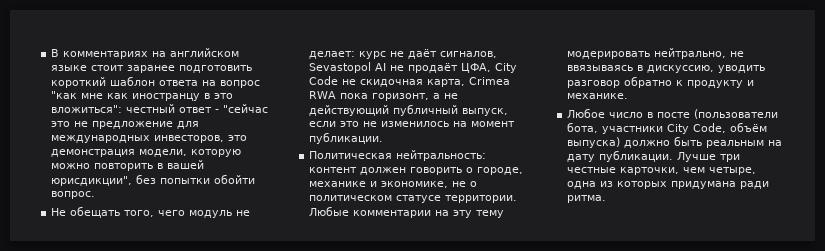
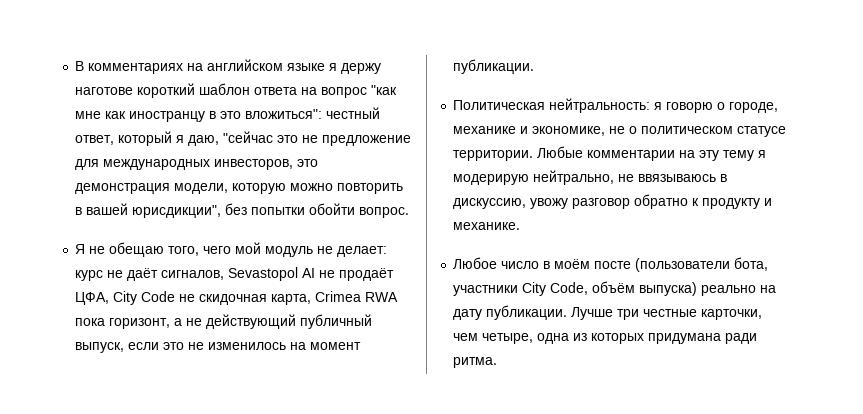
- В комментариях на английском языке стоит заранее подготовить короткий шаблон ответа на вопрос "как мне как иностранцу в это вложиться": честный ответ - "сейчас это не предложение для международных инвесторов, это демонстрация модели, которую можно повторить в вашей юрисдикции", без попытки обойти вопрос.
+ В комментариях на английском языке я держу наготове короткий шаблон ответа на вопрос "как мне как иностранцу в это вложиться": честный ответ, который я даю, "сейчас это не предложение для международных инвесторов, это демонстрация модели, которую можно повторить в вашей юрисдикции", без попытки обойти вопрос.
- Не обещать того, чего модуль не делает: курс не даёт сигналов, Sevastopol AI не продаёт ЦФА, City Code не скидочная карта, Crimea RWA пока горизонт, а не действующий публичный выпуск, если это не изменилось на момент публикации.
+ Я не обещаю того, чего мой модуль не делает: курс не даёт сигналов, Sevastopol AI не продаёт ЦФА, City Code не скидочная карта, Crimea RWA пока горизонт, а не действующий публичный выпуск, если это не изменилось на момент публикации.
- Политическая нейтральность: контент должен говорить о городе, механике и экономике, не о политическом статусе территории.
+ Политическая нейтральность: я говорю о городе, механике и экономике, не о политическом статусе территории.
- Любые комментарии на эту тему модерировать нейтрально, не ввязываясь в дискуссию, уводить разговор обратно к продукту и механике.
+ Любые комментарии на эту тему я модерирую нейтрально, не ввязываюсь в дискуссию, увожу разговор обратно к продукту и механике.
- Любое число в посте (пользователи бота, участники City Code, объём выпуска) должно быть реальным на дату публикации.
+ Любое число в моём посте (пользователи бота, участники City Code, объём выпуска) реально на дату публикации.

